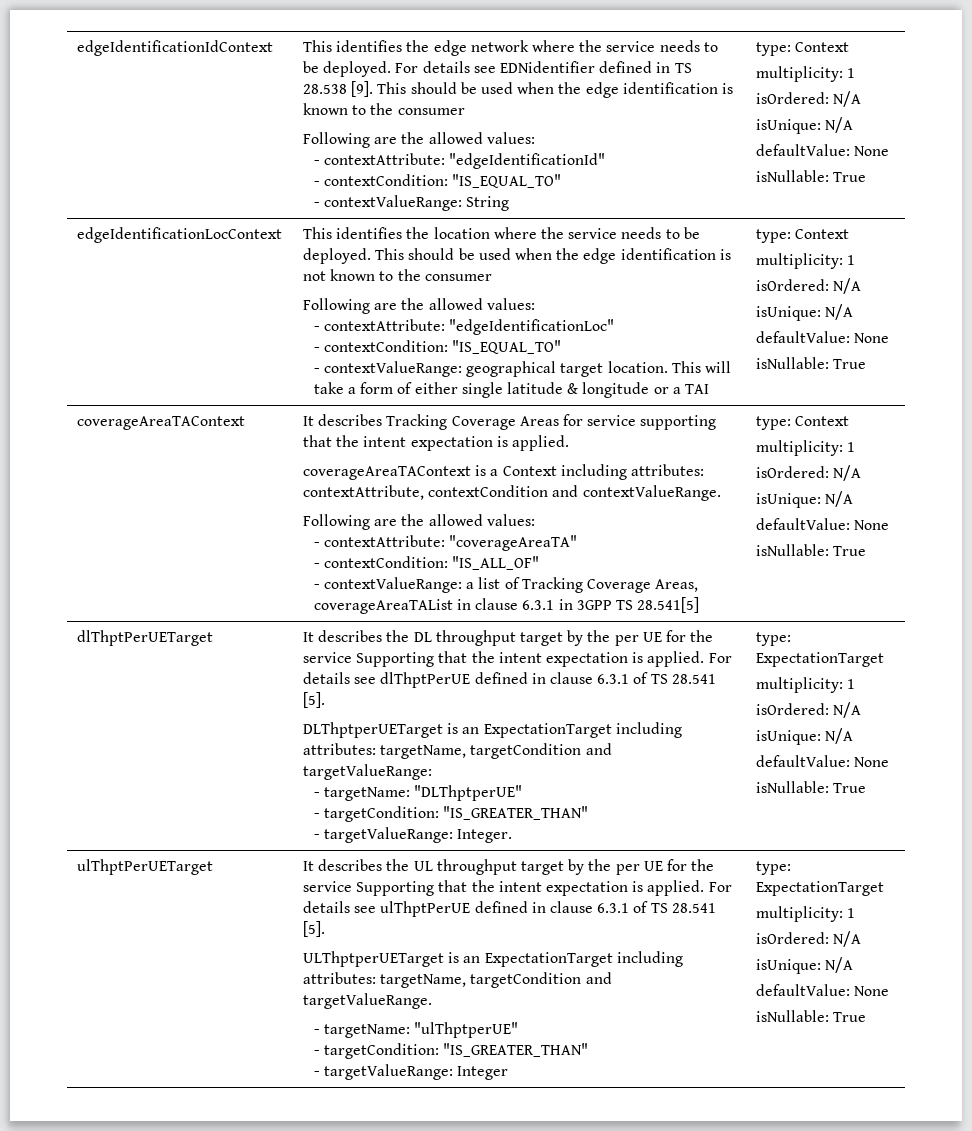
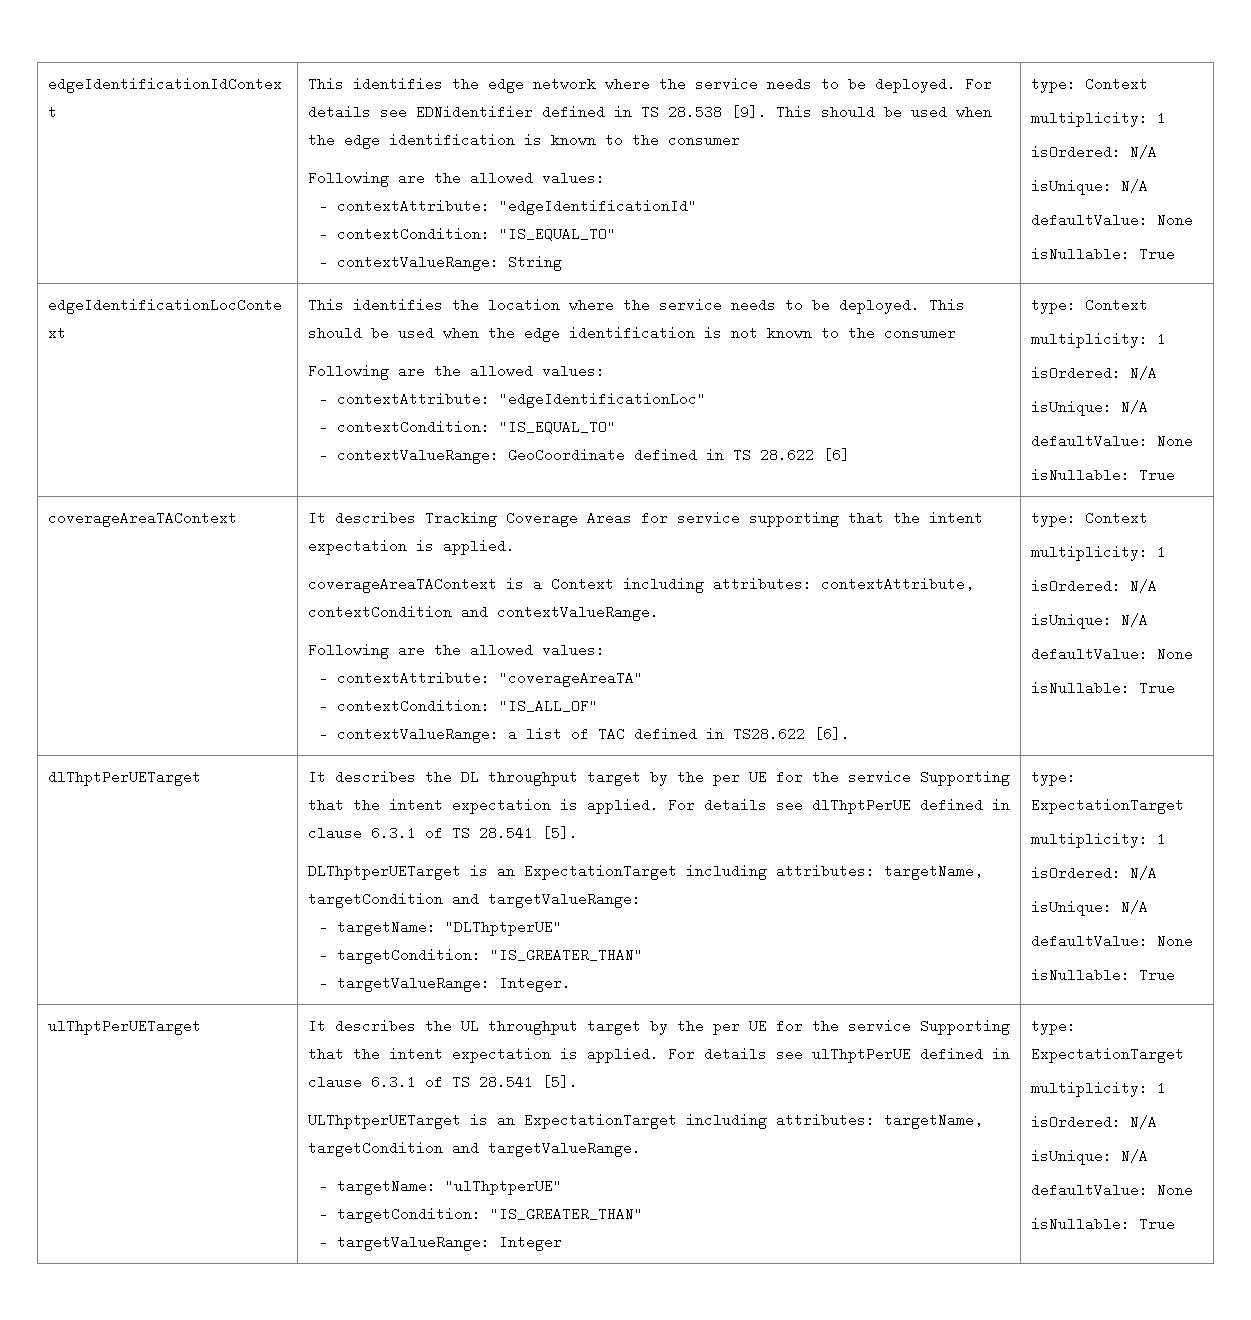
- - contextValueRange: geographical target location. This will take a form of either single latitude & longitude or a TAI
+ - contextValueRange: GeoCoordinate defined in TS 28.622 [6]
- - contextValueRange: a list of Tracking Coverage Areas, coverageAreaTAList in clause 6.3.1 in 3GPP TS 28.541[5]
+ - contextValueRange: a list of TAC defined in TS28.622 [6].

